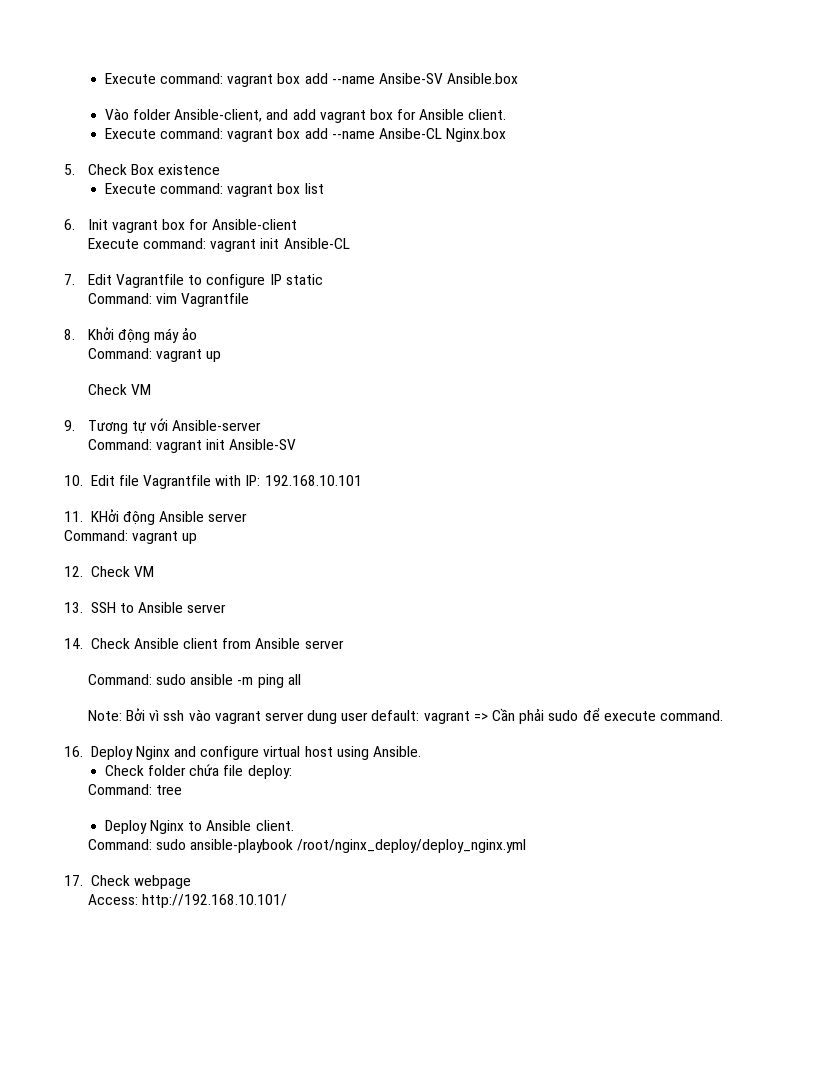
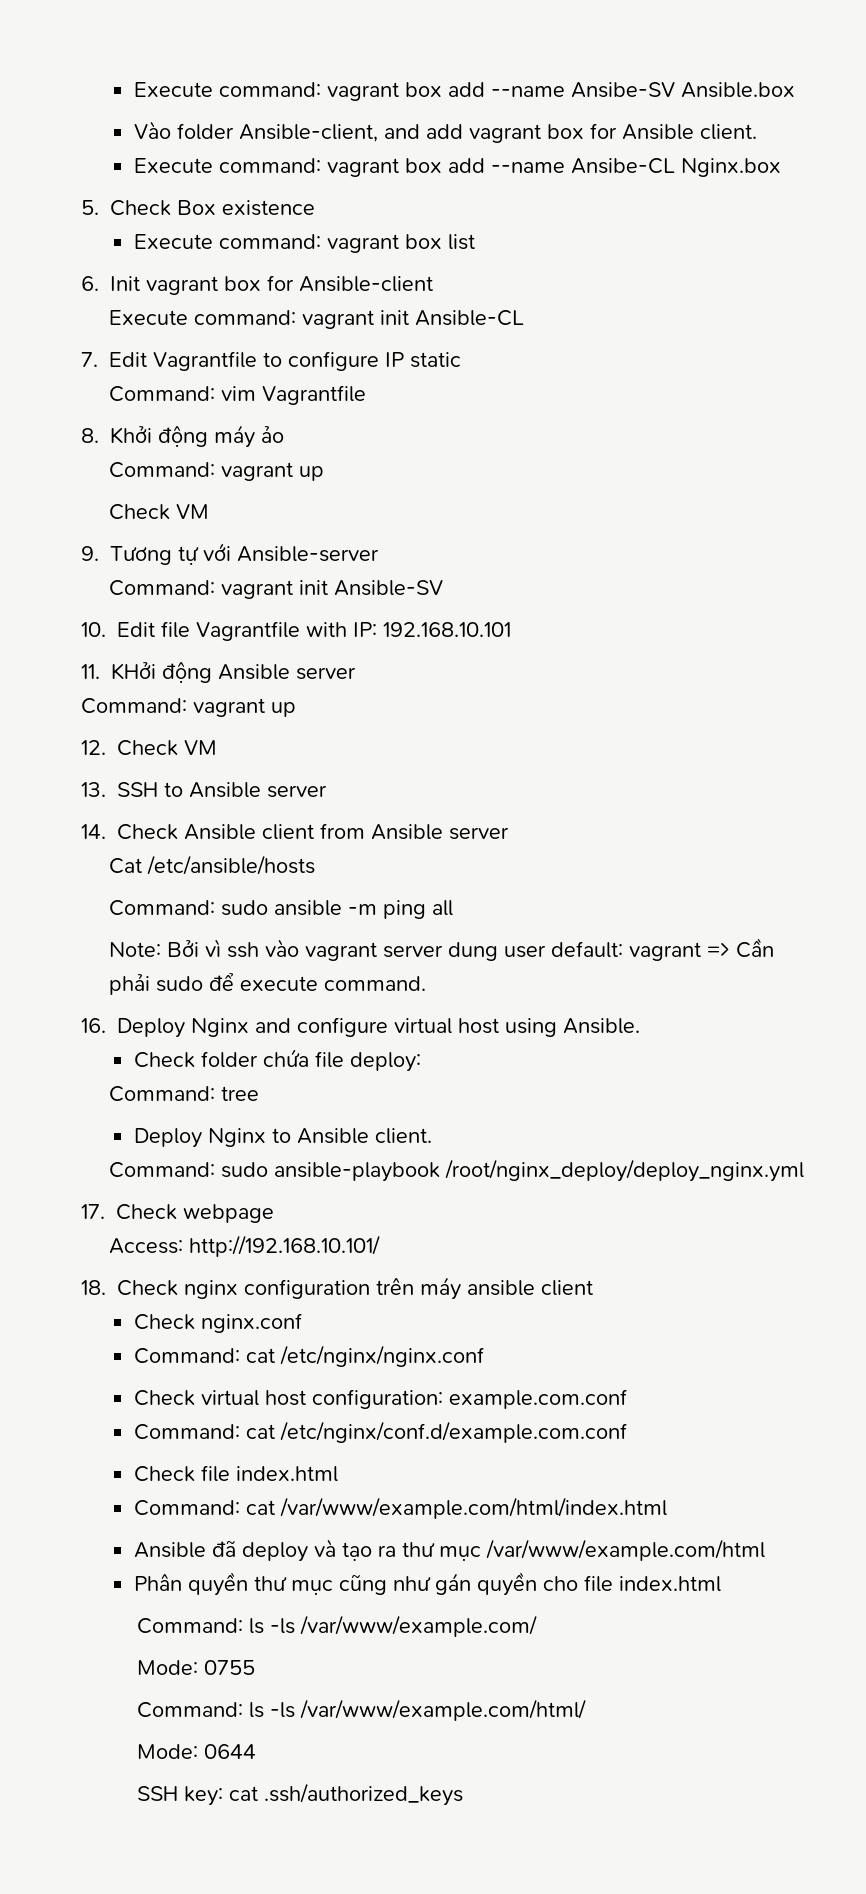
+ Cat /etc/ansible/hosts
+ 18. Check nginx configuration trên máy ansible client
+ Check nginx.conf
+ Command: cat /etc/nginx/nginx.conf
+ Check virtual host configuration: example.com.conf
+ Command: cat /etc/nginx/conf.d/example.com.conf
+ Check file index.html
+ Command: cat /var/www/example.com/html/index.html
+ Ansible đã deploy và tạo ra thư mục /var/www/example.com/html
+ Phân quyền thư mục cũng như gán quyền cho file index.html
+ Command: ls -ls /var/www/example.com/
+ Mode: 0755
+ Command: ls -ls /var/www/example.com/html/
+ Mode: 0644
+ SSH key: cat .ssh/authorized_keys

